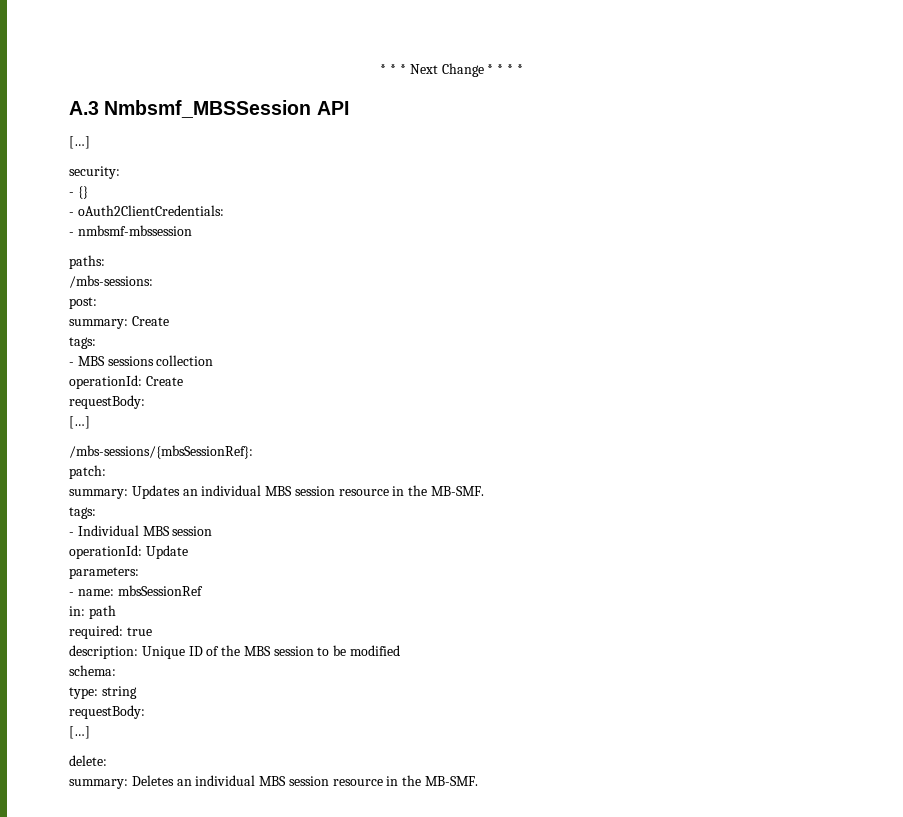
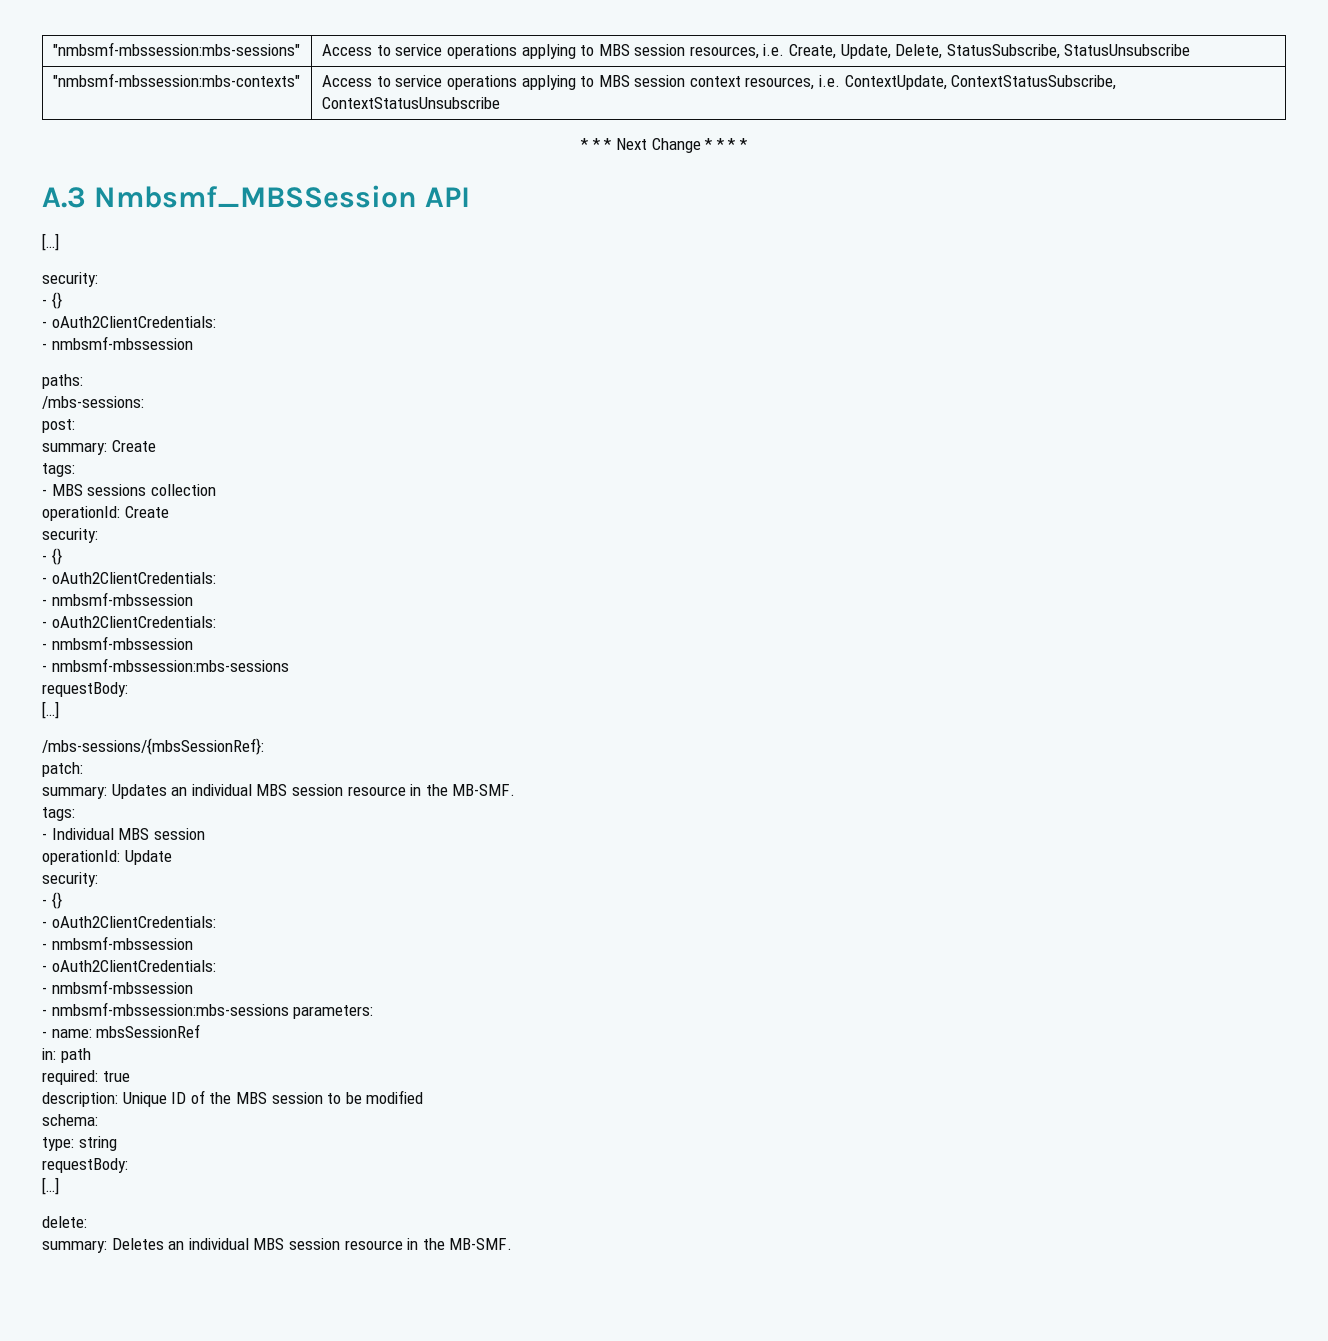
+ "nmbsmf-mbssession:mbs-sessions" | Access to service operations applying to MBS session resources, i.e. Create, Update, Delete, StatusSubscribe, StatusUnsubscribe
+ "nmbsmf-mbssession:mbs-contexts" | Access to service operations applying to MBS session context resources, i.e. ContextUpdate, ContextStatusSubscribe, ContextStatusUnsubscribe
  operationId: Create
+ security:
+ - {}
+ - oAuth2ClientCredentials:
+ - nmbsmf-mbssession
+ - oAuth2ClientCredentials:
+ - nmbsmf-mbssession
+ - nmbsmf-mbssession:mbs-sessions
  operationId: Update
- parameters:
+ security:
+ - {}
+ - oAuth2ClientCredentials:
+ - nmbsmf-mbssession
+ - oAuth2ClientCredentials:
+ - nmbsmf-mbssession
+ - nmbsmf-mbssession:mbs-sessions parameters:

